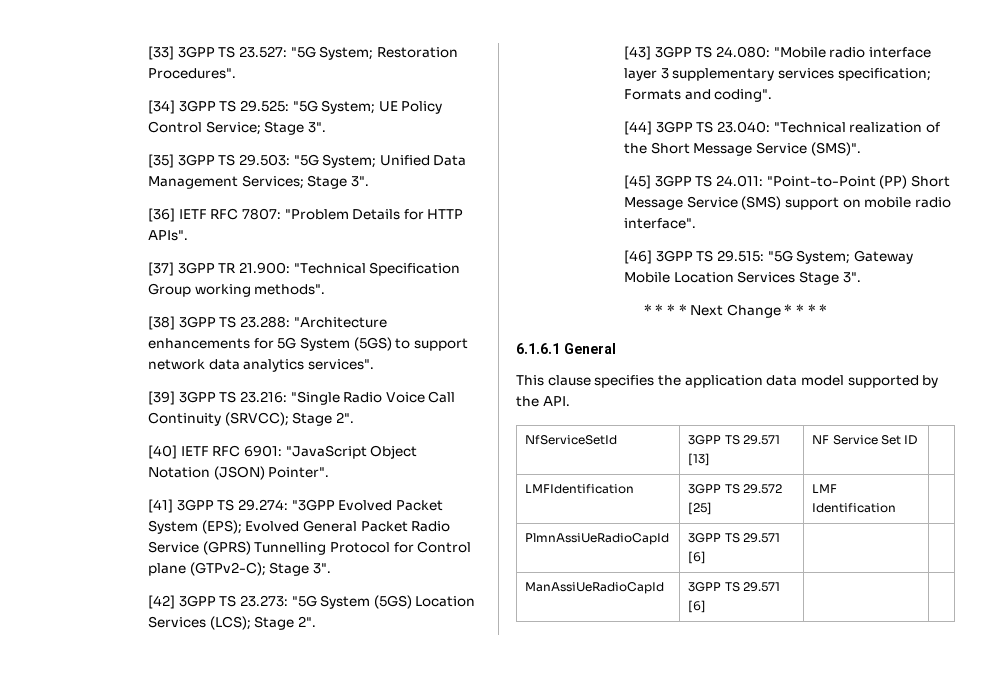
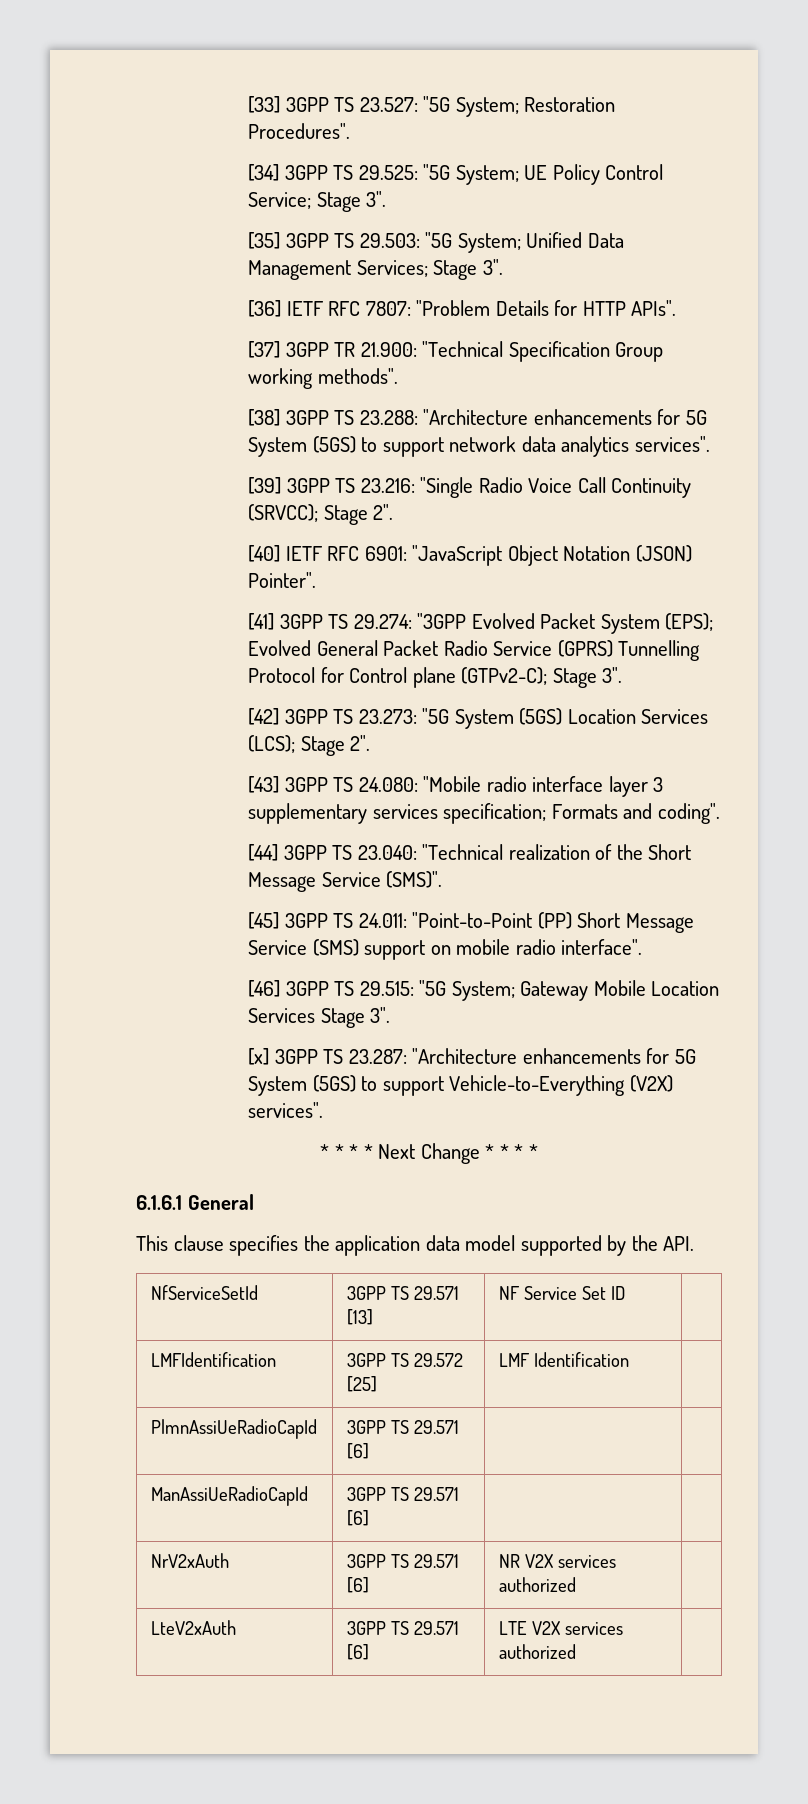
+ [x] 3GPP TS 23.287: "Architecture enhancements for 5G System (5GS) to support Vehicle-to-Everything (V2X) services".
+ NrV2xAuth | 3GPP TS 29.571 [6] | NR V2X services authorized |
+ LteV2xAuth | 3GPP TS 29.571 [6] | LTE V2X services authorized |

